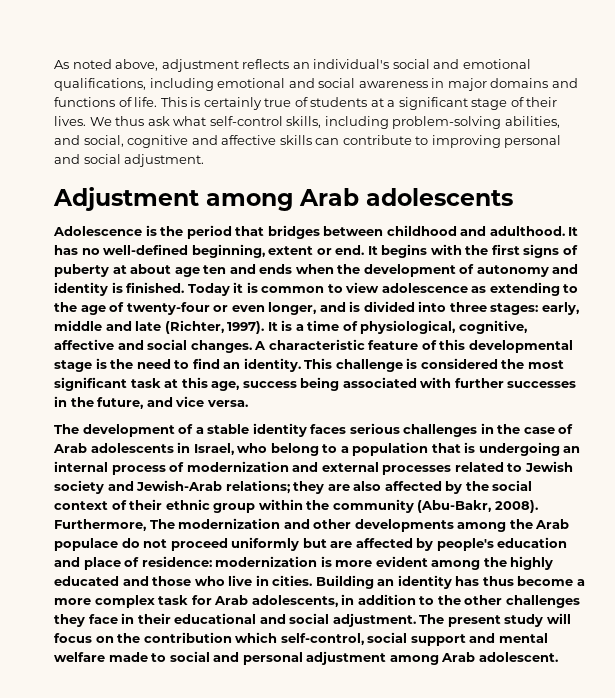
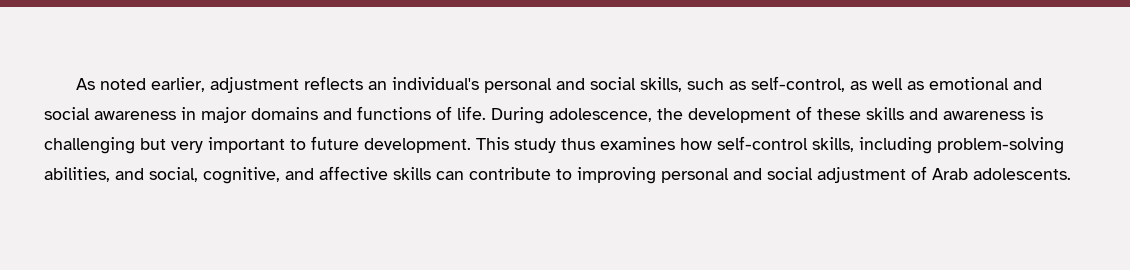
- As noted above, adjustment reflects an individual's social and emotional qualifications, including emotional and social awareness in major domains and functions of life.
+ As noted earlier, adjustment reflects an individual's personal and social skills, such as self-control, as well as emotional and social awareness in major domains and functions of life.
- This is certainly true of students at a significant stage of their lives. We thus ask what self-control skills, including problem-solving abilities, and social, cognitive and affective skills can contribute to improving personal and social adjustment.
- Adjustment among Arab adolescents
- Adolescence is the period that bridges between childhood and adulthood. It has no well-defined beginning, extent or end. It begins with the first signs of puberty at about age ten and ends when the development of autonomy and identity is finished. Today it is common to view adolescence as extending to the age of twenty-four or even longer, and is divided into three stages: early, middle and late (Richter, 1997). It is a time of physiological, cognitive, affective and social changes. A characteristic feature of this developmental stage is the need to find an identity. This challenge is considered the most significant task at this age, success being associated with further successes in the future, and vice versa.
- The development of a stable identity faces serious challenges in the case of Arab adolescents in Israel, who belong to a population that is undergoing an internal process of modernization and external processes related to Jewish society and Jewish-Arab relations; they are also affected by the social context of their ethnic group within the community (Abu-Bakr, 2008). Furthermore, The modernization and other developments among the Arab populace do not proceed uniformly but are affected by people's education and place of residence: modernization is more evident among the highly educated and those who live in cities. Building an identity has thus become a more complex task for Arab adolescents, in addition to the other challenges they face in their educational and social adjustment. The present study will focus on the contribution which self-control, social support and mental welfare made to social and personal adjustment among Arab adolescent.
+ During adolescence, the development of these skills and awareness is challenging but very important to future development. This study thus examines how self-control skills, including problem-solving abilities, and social, cognitive, and affective skills can contribute to improving personal and social adjustment of Arab adolescents.

